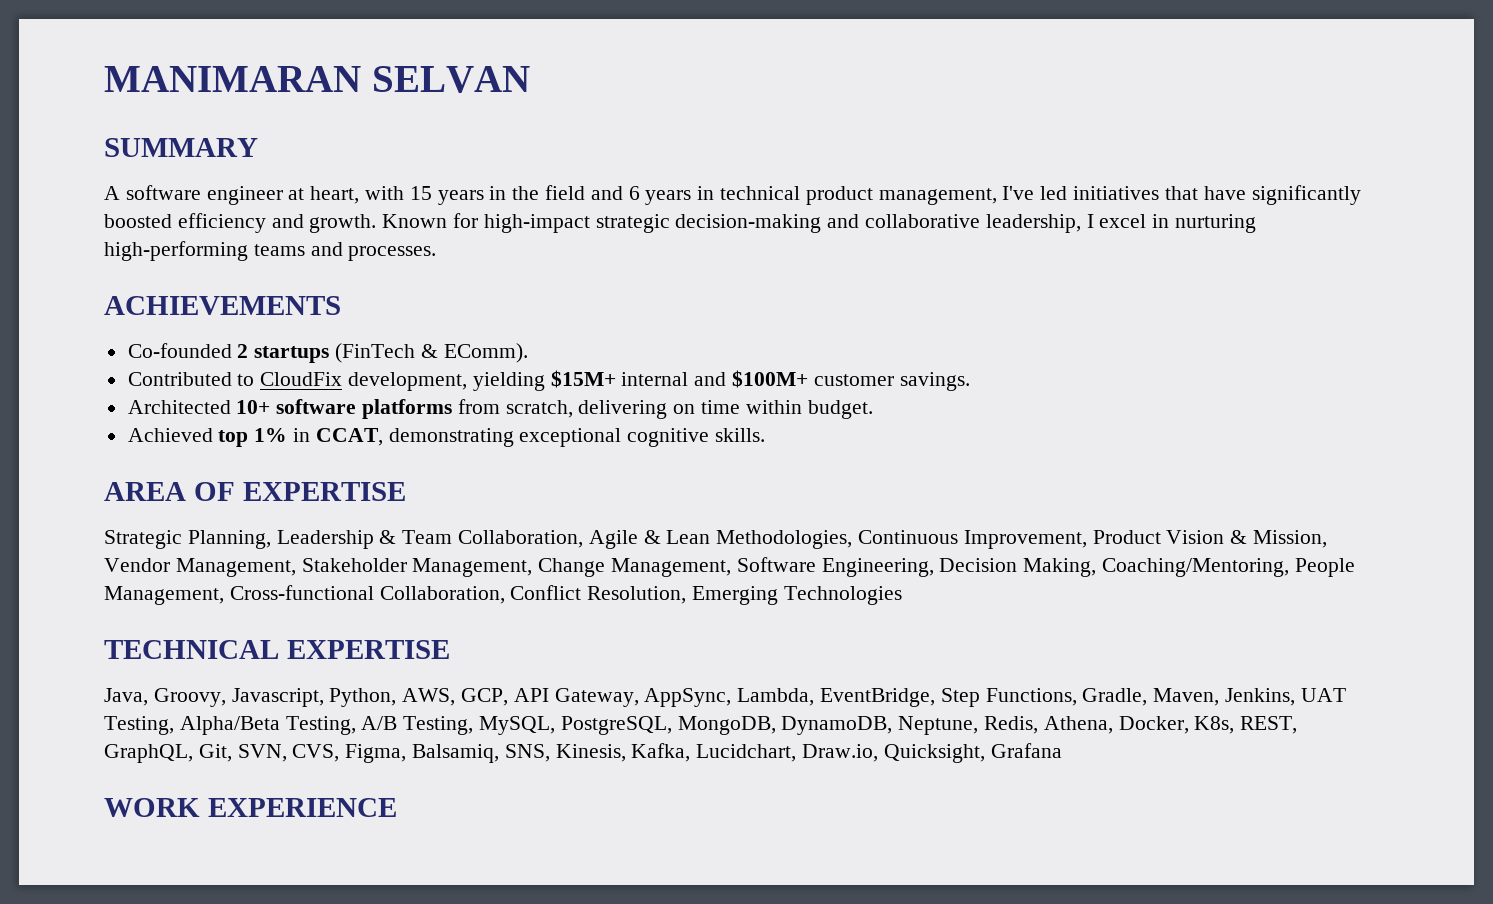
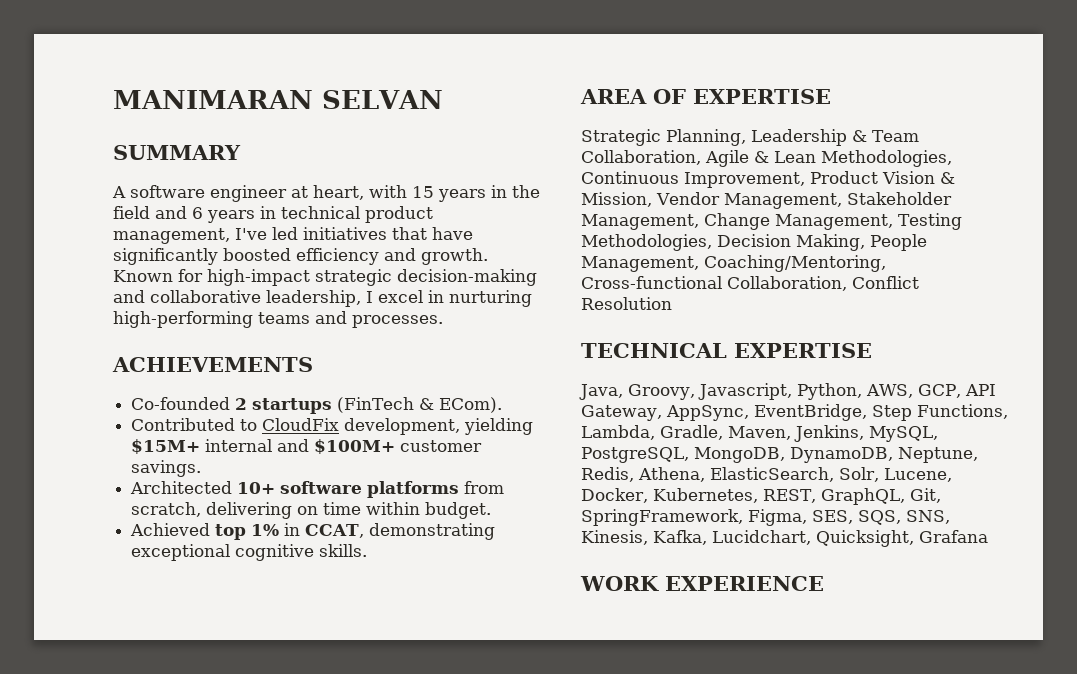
- Co-founded 2 startups (FinTech & EComm).
+ Co-founded 2 startups (FinTech & ECom).
- Strategic Planning, Leadership & Team Collaboration, Agile & Lean Methodologies, Continuous Improvement, Product Vision & Mission, Vendor Management, Stakeholder Management, Change Management, Software Engineering, Decision Making, Coaching/Mentoring, People Management, Cross-functional Collaboration, Conflict Resolution, Emerging Technologies
+ Strategic Planning, Leadership & Team Collaboration, Agile & Lean Methodologies, Continuous Improvement, Product Vision & Mission, Vendor Management, Stakeholder Management, Change Management, Testing Methodologies, Decision Making, People Management, Coaching/Mentoring, Cross-functional Collaboration, Conflict Resolution
- Java, Groovy, Javascript, Python, AWS, GCP, API Gateway, AppSync, Lambda, EventBridge, Step Functions, Gradle, Maven, Jenkins, UAT Testing, Alpha/Beta Testing, A/B Testing, MySQL, PostgreSQL, MongoDB, DynamoDB, Neptune, Redis, Athena, Docker, K8s, REST, GraphQL, Git, SVN, CVS, Figma, Balsamiq, SNS, Kinesis, Kafka, Lucidchart, Draw.io, Quicksight, Grafana
+ Java, Groovy, Javascript, Python, AWS, GCP, API Gateway, AppSync, EventBridge, Step Functions, Lambda, Gradle, Maven, Jenkins, MySQL, PostgreSQL, MongoDB, DynamoDB, Neptune, Redis, Athena, ElasticSearch, Solr, Lucene, Docker, Kubernetes, REST, GraphQL, Git, SpringFramework, Figma, SES, SQS, SNS, Kinesis, Kafka, Lucidchart, Quicksight, Grafana

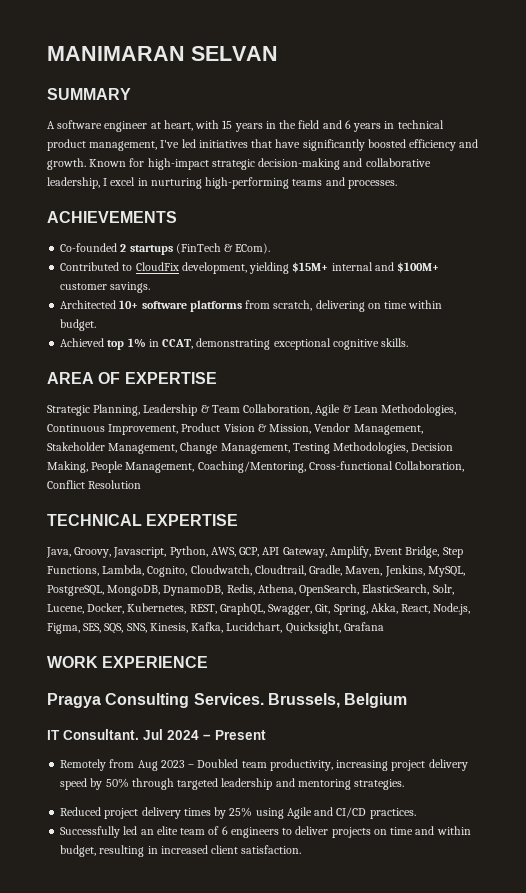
- Java, Groovy, Javascript, Python, AWS, GCP, API Gateway, AppSync, EventBridge, Step Functions, Lambda, Gradle, Maven, Jenkins, MySQL, PostgreSQL, MongoDB, DynamoDB, Neptune, Redis, Athena, ElasticSearch, Solr, Lucene, Docker, Kubernetes, REST, GraphQL, Git, SpringFramework, Figma, SES, SQS, SNS, Kinesis, Kafka, Lucidchart, Quicksight, Grafana
+ Java, Groovy, Javascript, Python, AWS, GCP, API Gateway, Amplify, Event Bridge, Step Functions, Lambda, Cognito, Cloudwatch, Cloudtrail, Gradle, Maven, Jenkins, MySQL, PostgreSQL, MongoDB, DynamoDB, Redis, Athena, OpenSearch, ElasticSearch, Solr, Lucene, Docker, Kubernetes, REST, GraphQL, Swagger, Git, Spring, Akka, React, Node.js, Figma, SES, SQS, SNS, Kinesis, Kafka, Lucidchart, Quicksight, Grafana
+ Pragya Consulting Services. Brussels, Belgium
+ IT Consultant. Jul 2024 – Present
+ Remotely from Aug 2023 – Doubled team productivity, increasing project delivery speed by 50% through targeted leadership and mentoring strategies.
+ Reduced project delivery times by 25% using Agile and CI/CD practices.
+ Successfully led an elite team of 6 engineers to deliver projects on time and within budget, resulting in increased client satisfaction.

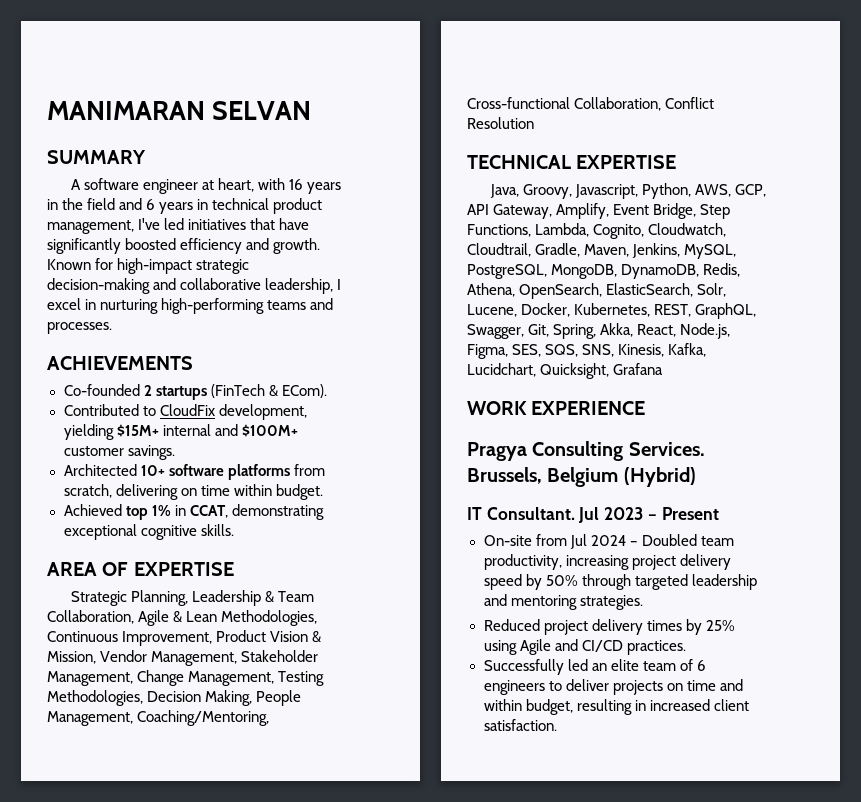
- A software engineer at heart, with 15 years in the field and 6 years in technical product management, I've led initiatives that have significantly boosted efficiency and growth.
+ A software engineer at heart, with 16 years in the field and 6 years in technical product management, I've led initiatives that have significantly boosted efficiency and growth.
- Brussels, Belgium
+ Brussels, Belgium (Hybrid)
- Jul 2024 – Present
+ Jul 2023 – Present
- Remotely from Aug 2023 – Doubled team productivity, increasing project delivery speed by 50% through targeted leadership and mentoring strategies.
+ On-site from Jul 2024 – Doubled team productivity, increasing project delivery speed by 50% through targeted leadership and mentoring strategies.

